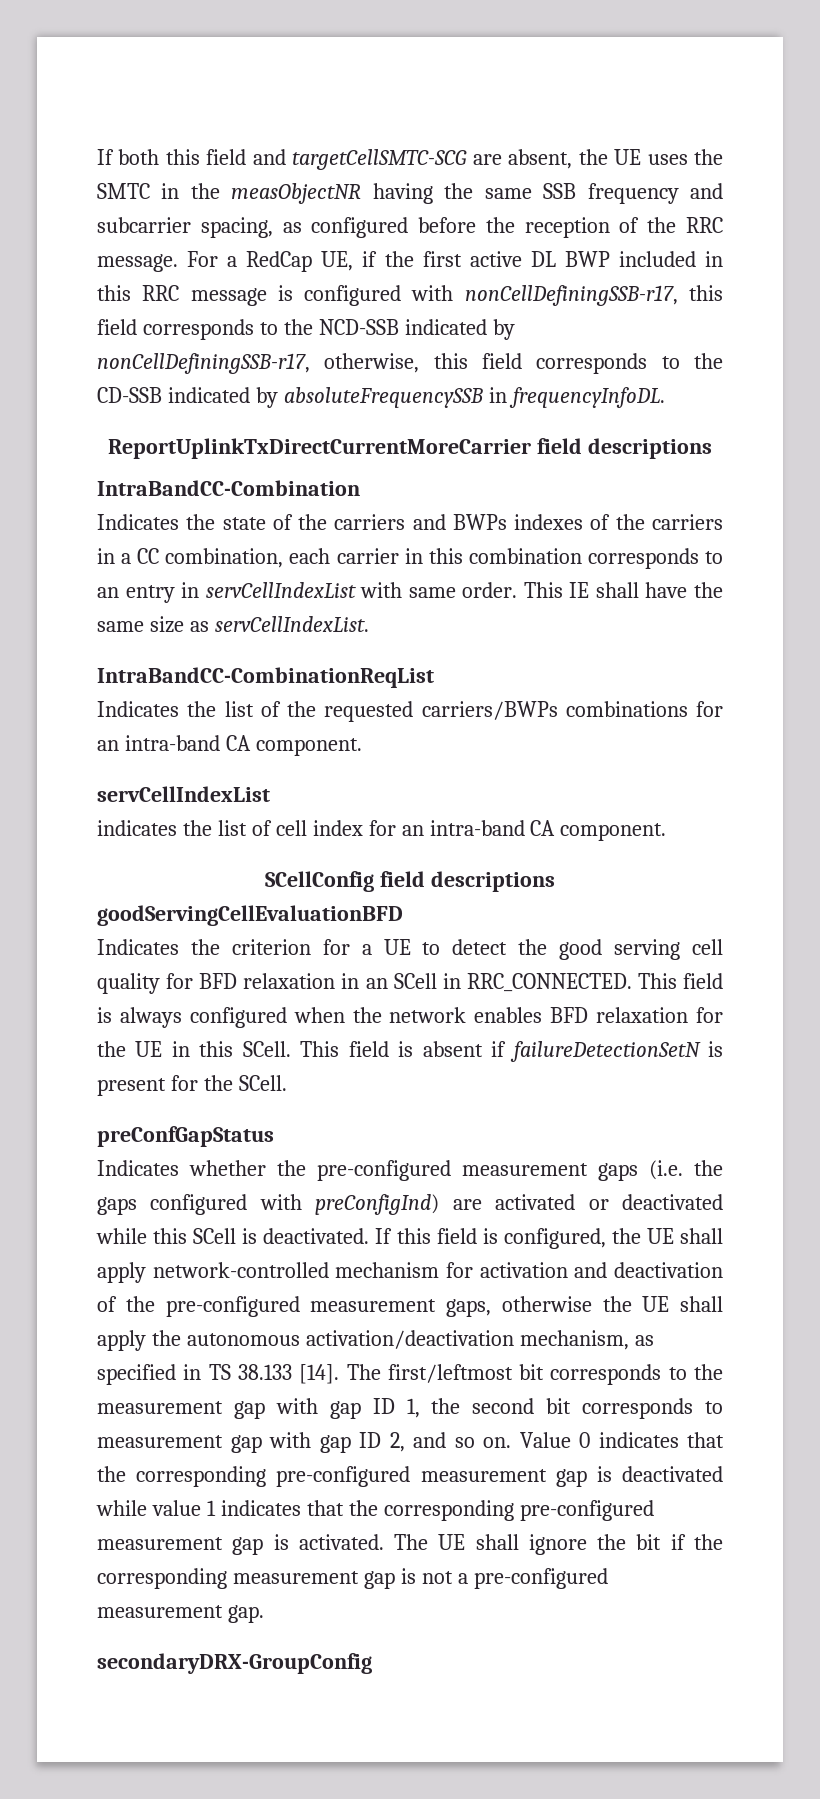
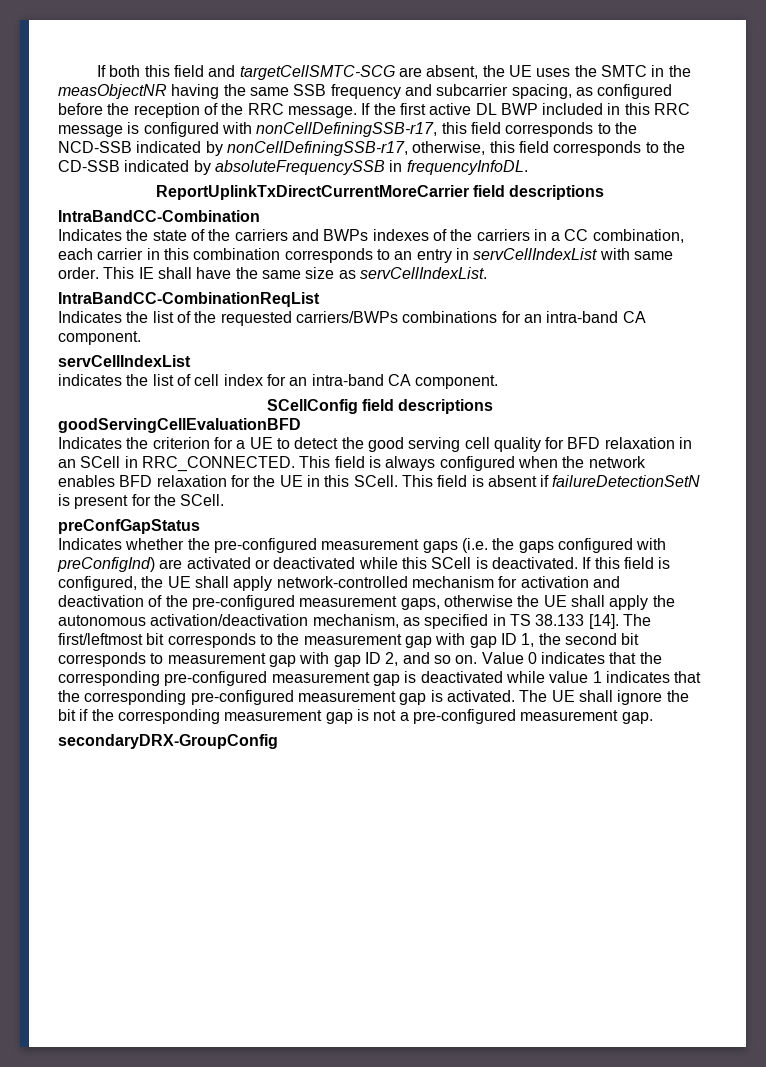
- For a RedCap UE, if the first active DL BWP included in this RRC message is configured with nonCellDefiningSSB-r17, this field corresponds to the NCD-SSB indicated by nonCellDefiningSSB-r17, otherwise, this field corresponds to the CD-SSB indicated by absoluteFrequencySSB in frequencyInfoDL.
+ If the first active DL BWP included in this RRC message is configured with nonCellDefiningSSB-r17, this field corresponds to the NCD-SSB indicated by nonCellDefiningSSB-r17, otherwise, this field corresponds to the CD-SSB indicated by absoluteFrequencySSB in frequencyInfoDL.

